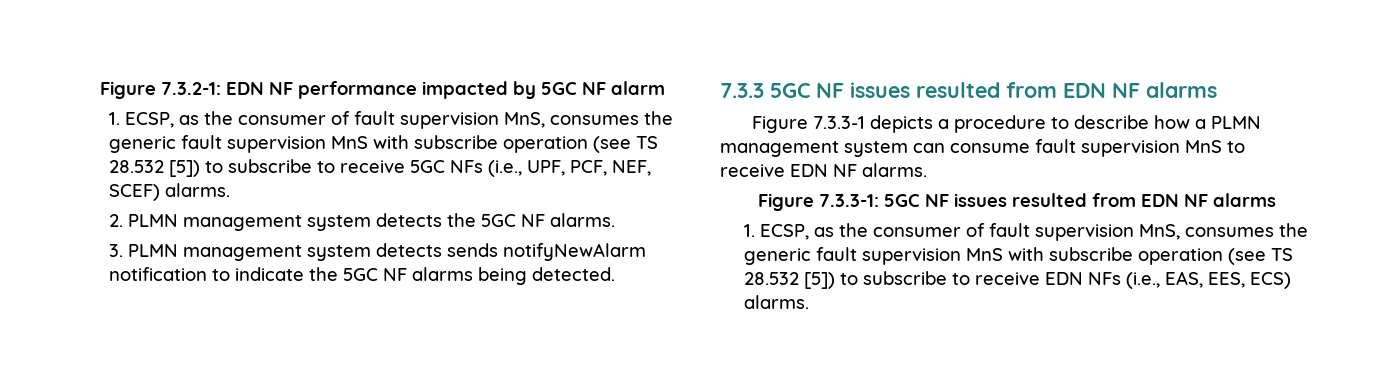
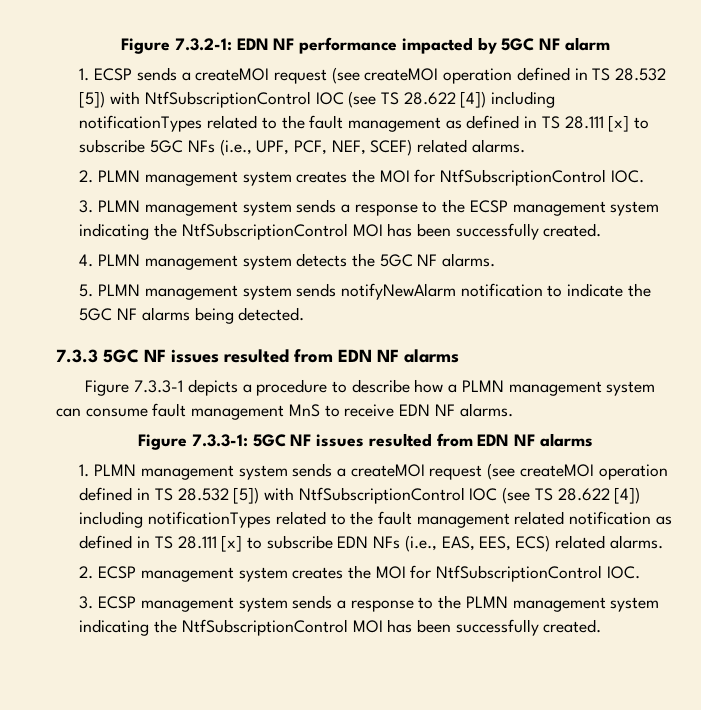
- 1. ECSP, as the consumer of fault supervision MnS, consumes the generic fault supervision MnS with subscribe operation (see TS 28.532 [5]) to subscribe to receive 5GC NFs (i.e., UPF, PCF, NEF, SCEF) alarms.
+ 1. ECSP sends a createMOI request (see createMOI operation defined in TS 28.532 [5]) with NtfSubscriptionControl IOC (see TS 28.622 [4]) including notificationTypes related to the fault management as defined in TS 28.111 [x] to subscribe 5GC NFs (i.e., UPF, PCF, NEF, SCEF) related alarms.
- 2. PLMN management system detects the 5GC NF alarms.
+ 2. PLMN management system creates the MOI for NtfSubscriptionControl IOC.
+ 3. PLMN management system sends a response to the ECSP management system indicating the NtfSubscriptionControl MOI has been successfully created.
+ 4. PLMN management system detects the 5GC NF alarms.
- 3. PLMN management system detects sends notifyNewAlarm notification to indicate the 5GC NF alarms being detected.
+ 5. PLMN management system sends notifyNewAlarm notification to indicate the 5GC NF alarms being detected.
- Figure 7.3.3-1 depicts a procedure to describe how a PLMN management system can consume fault supervision MnS to receive EDN NF alarms.
+ Figure 7.3.3-1 depicts a procedure to describe how a PLMN management system can consume fault management MnS to receive EDN NF alarms.
- 1. ECSP, as the consumer of fault supervision MnS, consumes the generic fault supervision MnS with subscribe operation (see TS 28.532 [5]) to subscribe to receive EDN NFs (i.e., EAS, EES, ECS) alarms.
+ 1. PLMN management system sends a createMOI request (see createMOI operation defined in TS 28.532 [5]) with NtfSubscriptionControl IOC (see TS 28.622 [4]) including notificationTypes related to the fault management related notification as defined in TS 28.111 [x] to subscribe EDN NFs (i.e., EAS, EES, ECS) related alarms.
+ 2. ECSP management system creates the MOI for NtfSubscriptionControl IOC.
+ 3. ECSP management system sends a response to the PLMN management system indicating the NtfSubscriptionControl MOI has been successfully created.

